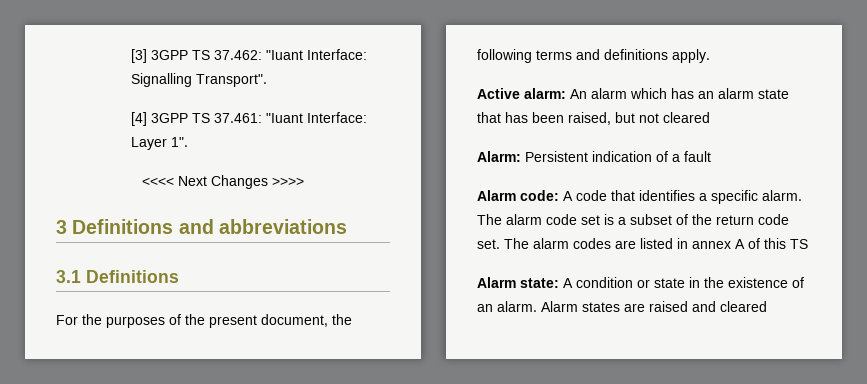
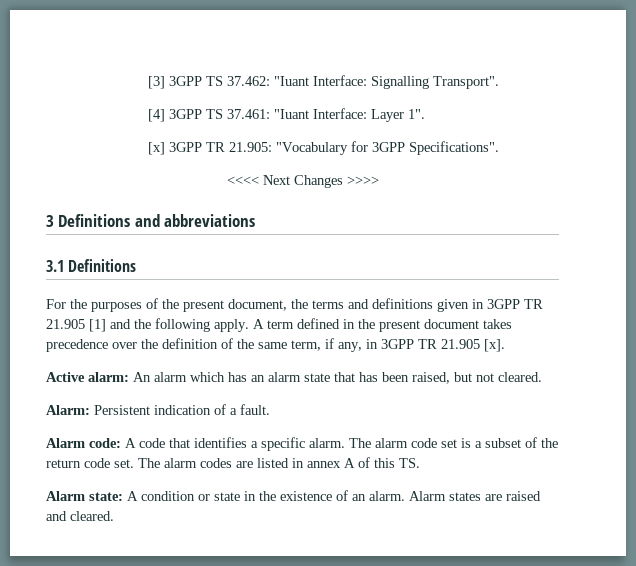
+ [x] 3GPP TR 21.905: "Vocabulary for 3GPP Specifications".
- For the purposes of the present document, the following terms and definitions apply.
+ For the purposes of the present document, the terms and definitions given in 3GPP TR 21.905 [1] and the following apply. A term defined in the present document takes precedence over the definition of the same term, if any, in 3GPP TR 21.905 [x].
- Active alarm: An alarm which has an alarm state that has been raised, but not cleared
+ Active alarm: An alarm which has an alarm state that has been raised, but not cleared.
- Alarm: Persistent indication of a fault
+ Alarm: Persistent indication of a fault.
- The alarm codes are listed in annex A of this TS
+ The alarm codes are listed in annex A of this TS.
- Alarm states are raised and cleared
+ Alarm states are raised and cleared.

